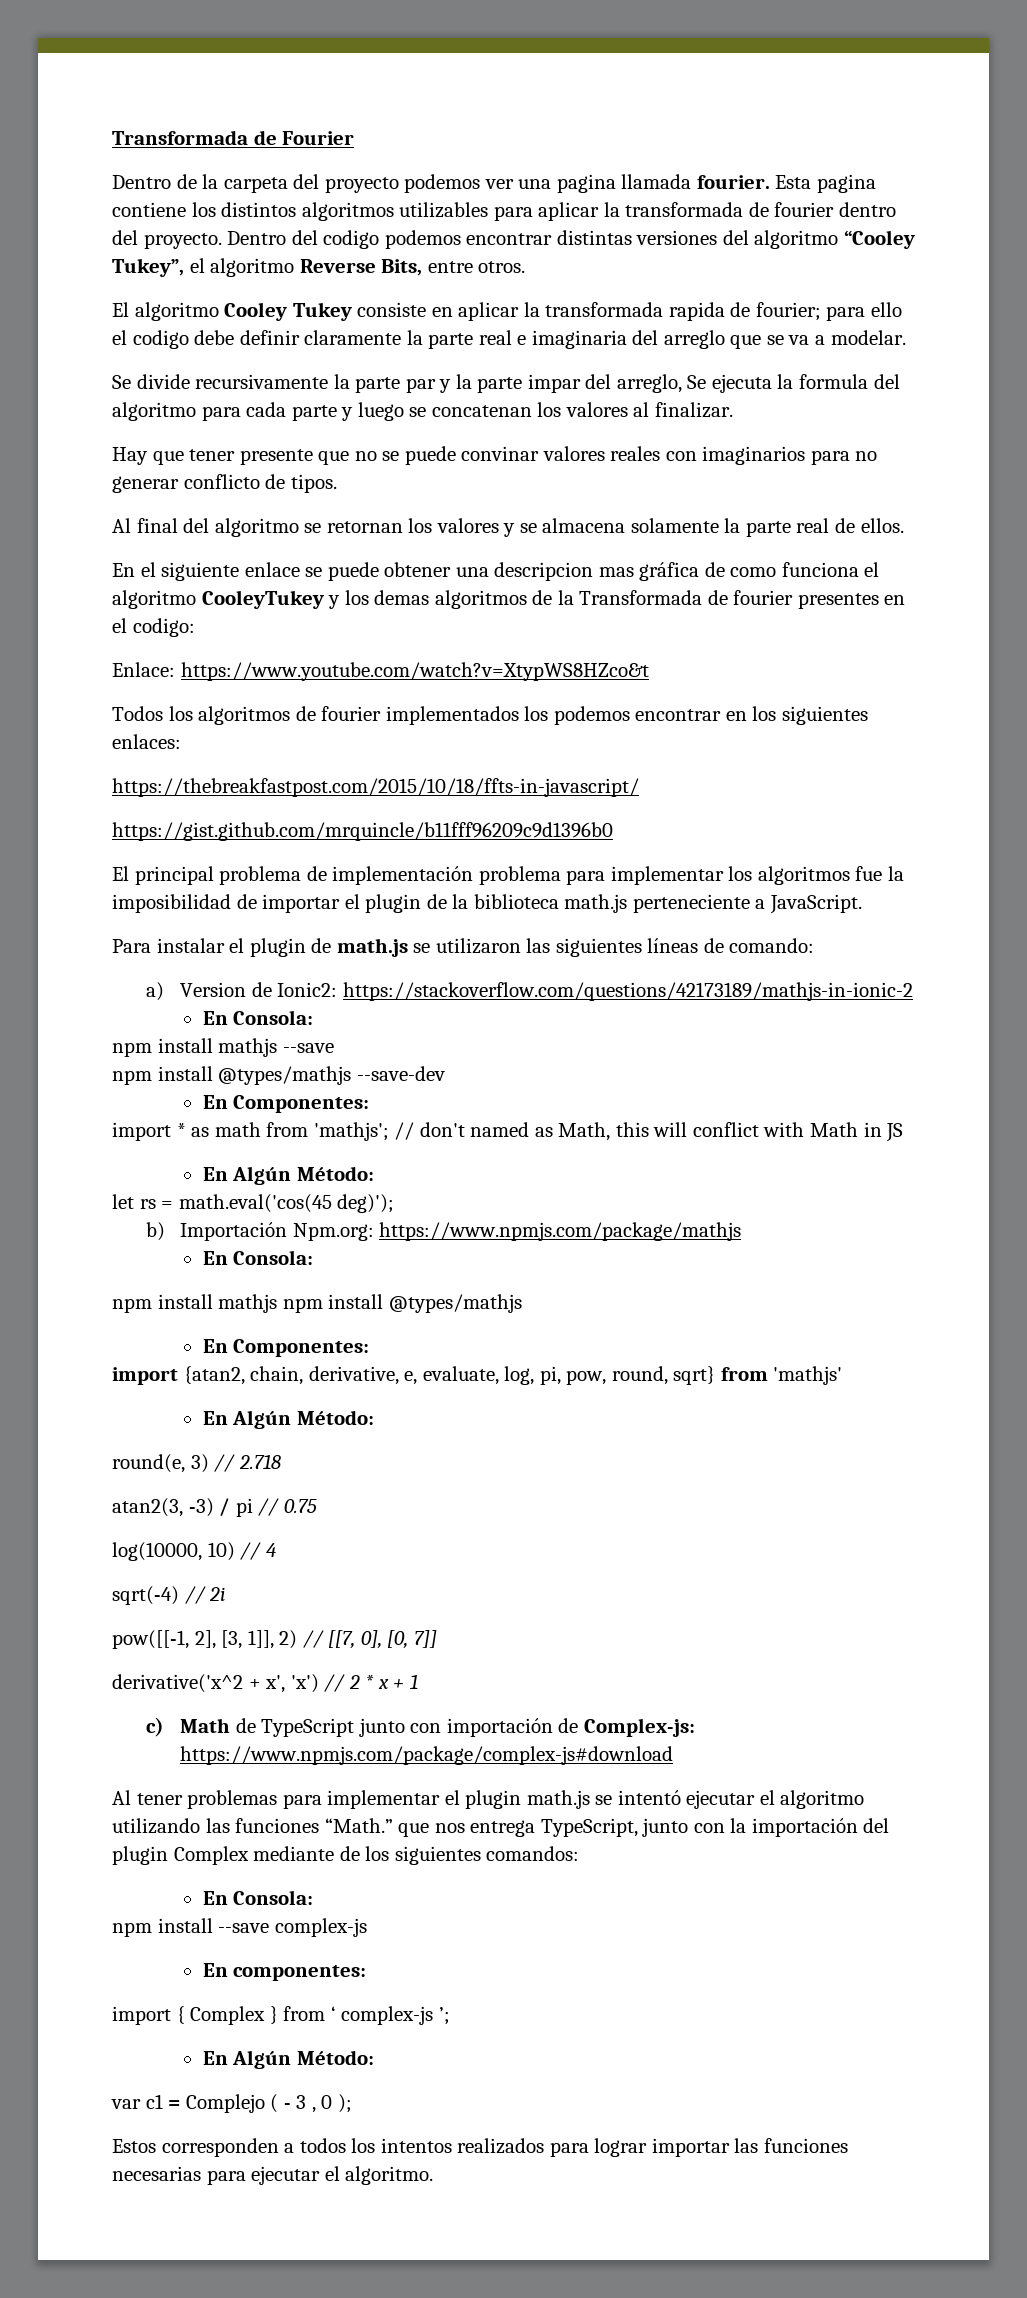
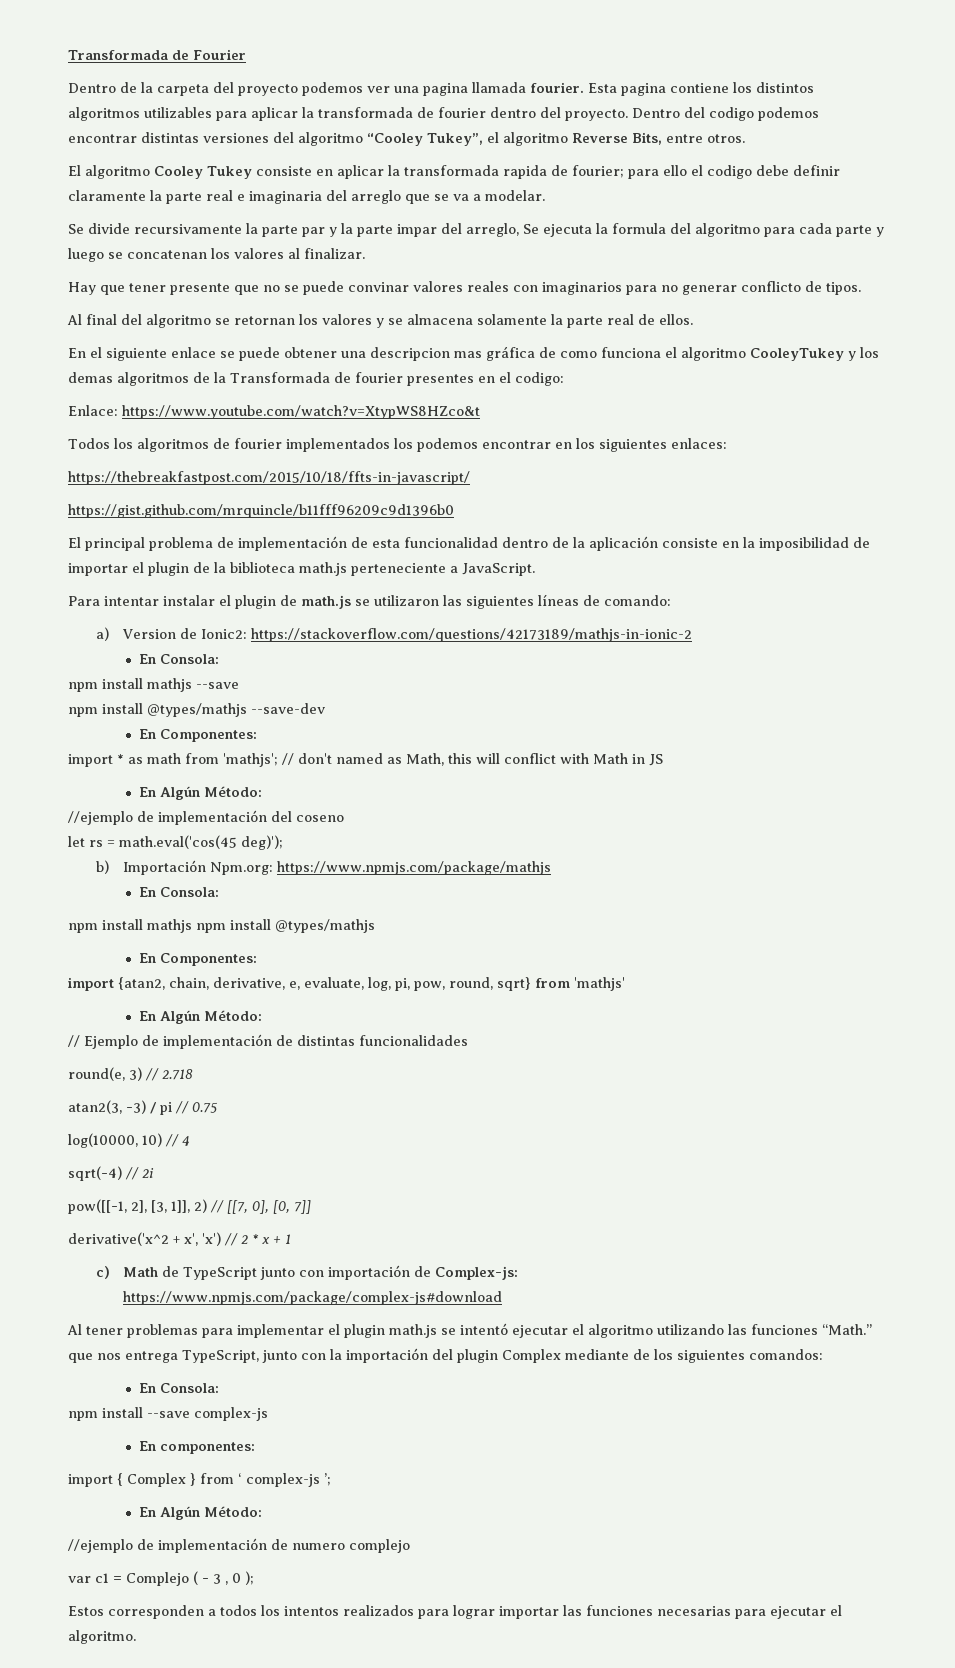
- El principal problema de implementación problema para implementar los algoritmos fue la imposibilidad de importar el plugin de la biblioteca math.js perteneciente a JavaScript.
+ El principal problema de implementación de esta funcionalidad dentro de la aplicación consiste en la imposibilidad de importar el plugin de la biblioteca math.js perteneciente a JavaScript.
- Para instalar el plugin de math.js se utilizaron las siguientes líneas de comando:
+ Para intentar instalar el plugin de math.js se utilizaron las siguientes líneas de comando:
+ //ejemplo de implementación del coseno
+ // Ejemplo de implementación de distintas funcionalidades
+ //ejemplo de implementación de numero complejo

